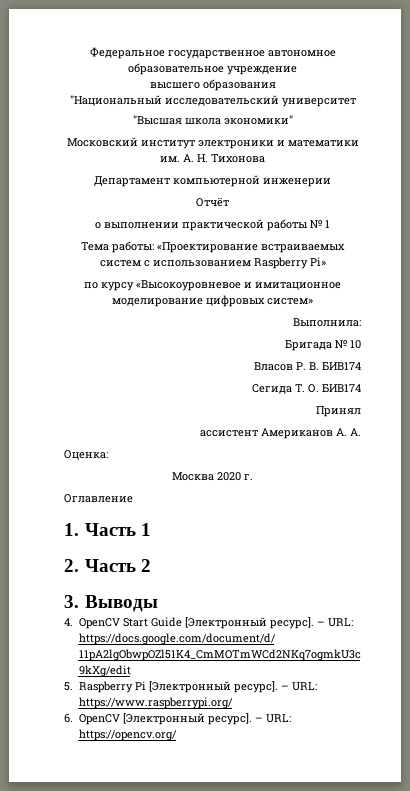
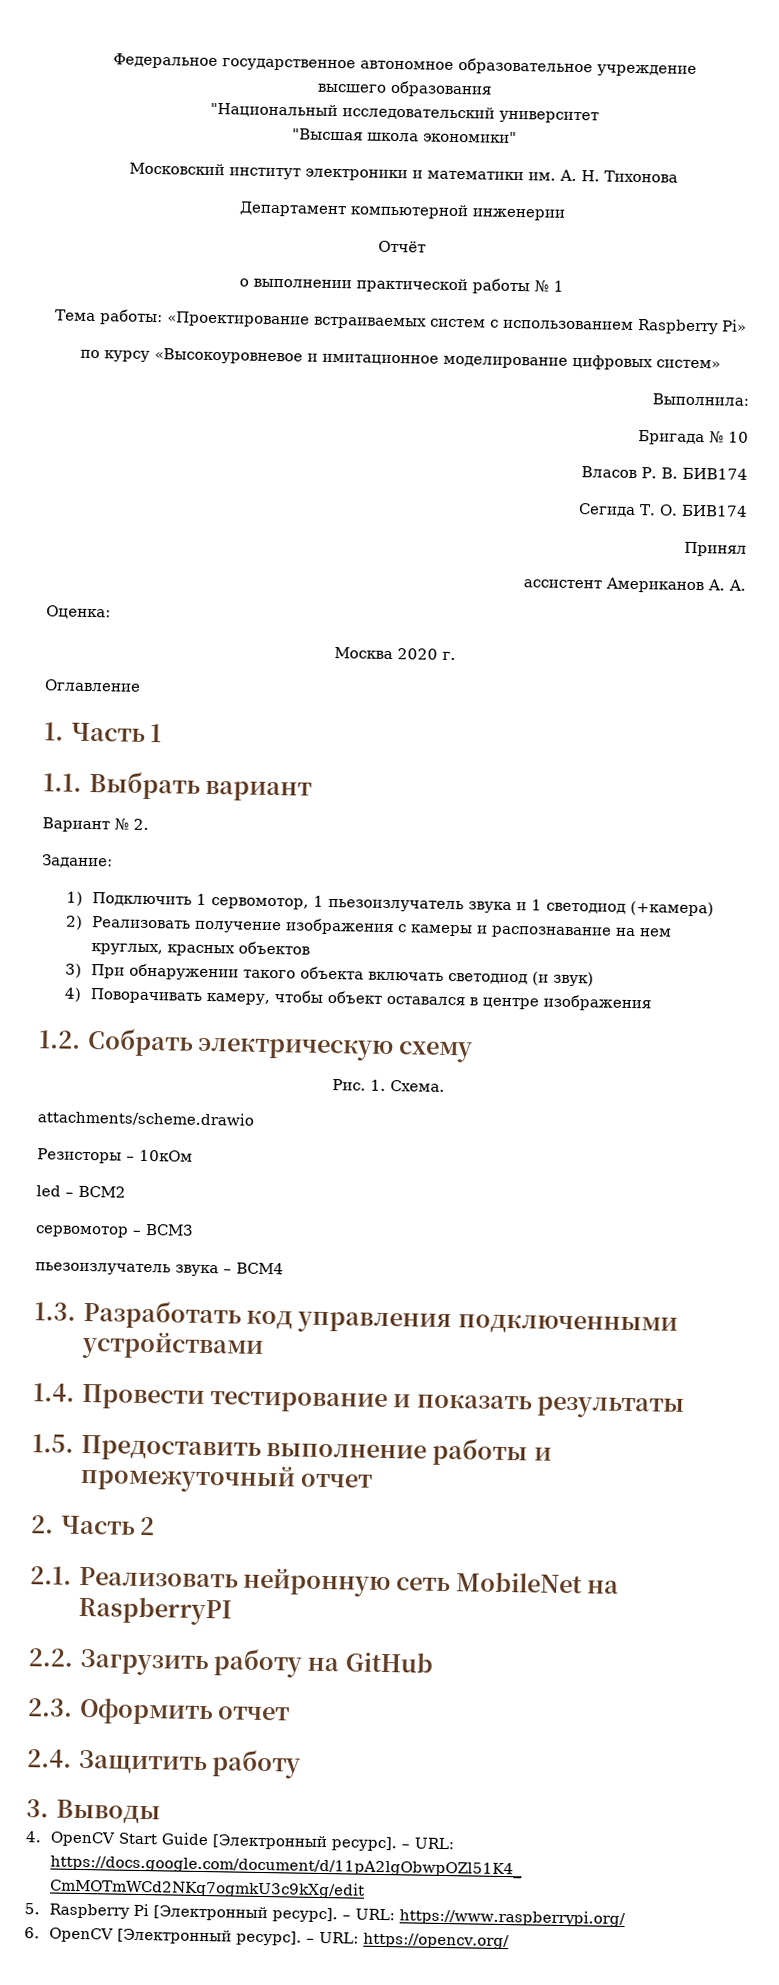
+ 1.1. Выбрать вариант
+ Вариант № 2.
+ Задание:
+ 1) Подключить 1 сервомотор, 1 пьезоизлучатель звука и 1 светодиод (+камера)
+ 2) Реализовать получение изображения с камеры и распознавание на нем круглых, красных объектов
+ 3) При обнаружении такого объекта включать светодиод (и звук)
+ 4) Поворачивать камеру, чтобы объект оставался в центре изображения
+ 1.2. Собрать электрическую схему
+ Рис. 1. Схема.
+ attachments/scheme.drawio
+ Резисторы – 10кОм
+ led – BCM2
+ сервомотор – BCM3
+ пьезоизлучатель звука – BCM4
+ 1.3. Разработать код управления подключенными устройствами
+ 1.4. Провести тестирование и показать результаты
+ 1.5. Предоставить выполнение работы и промежуточный отчет
  2. Часть 2
+ 2.1. Реализовать нейронную сеть MobileNet на RaspberryPI
+ 2.2. Загрузить работу на GitHub
+ 2.3. Оформить отчет
+ 2.4. Защитить работу

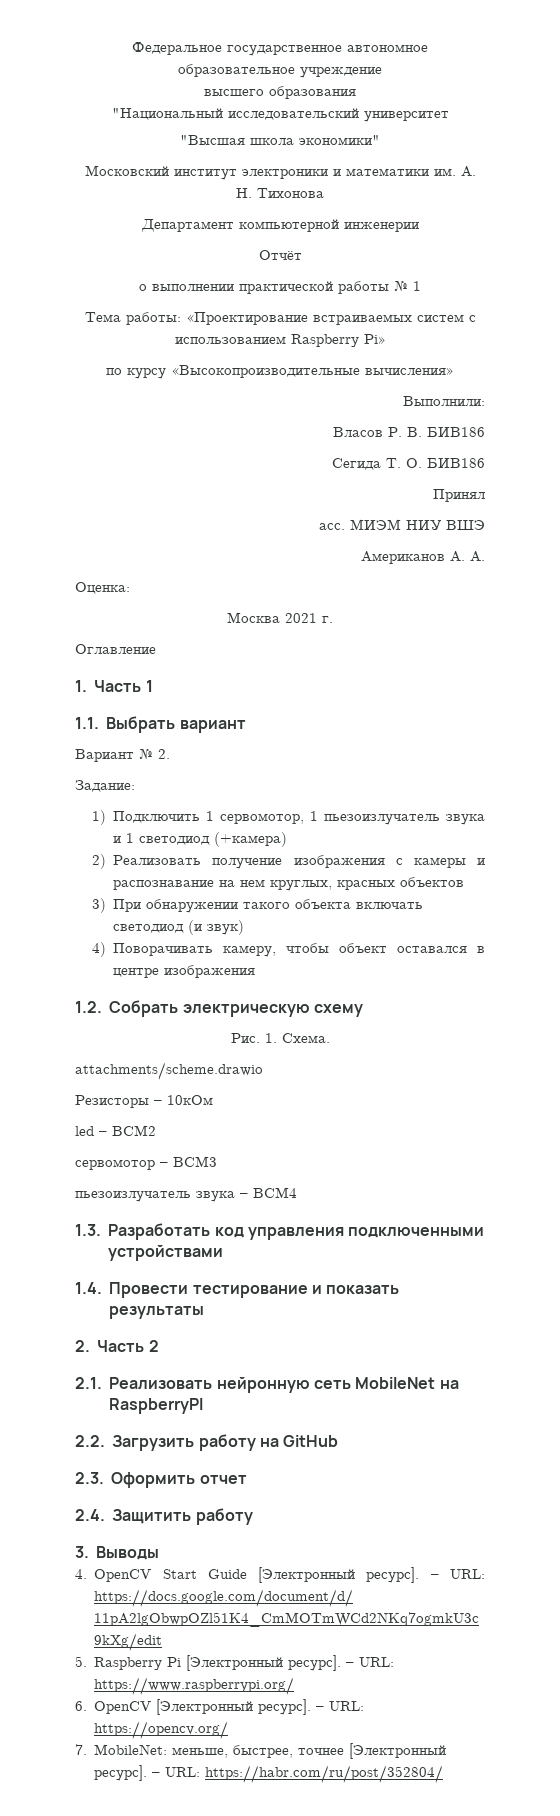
- по курсу «Высокоуровневое и имитационное моделирование цифровых систем»
- Выполнила:
- Бригада № 10
+ по курсу «Высокопроизводительные вычисления»
+ Выполнили:
- Власов Р. В. БИВ174
+ Власов Р. В. БИВ186
- Сегида Т. О. БИВ174
+ Сегида Т. О. БИВ186
- ассистент Американов А. А.
+ асс. МИЭМ НИУ ВШЭ
+ Американов А. А.
- Москва 2020 г.
+ Москва 2021 г.
- 1.5. Предоставить выполнение работы и промежуточный отчет
+ 7. MobileNet: меньше, быстрее, точнее [Электронный ресурс]. – URL: https://habr.com/ru/post/352804/

